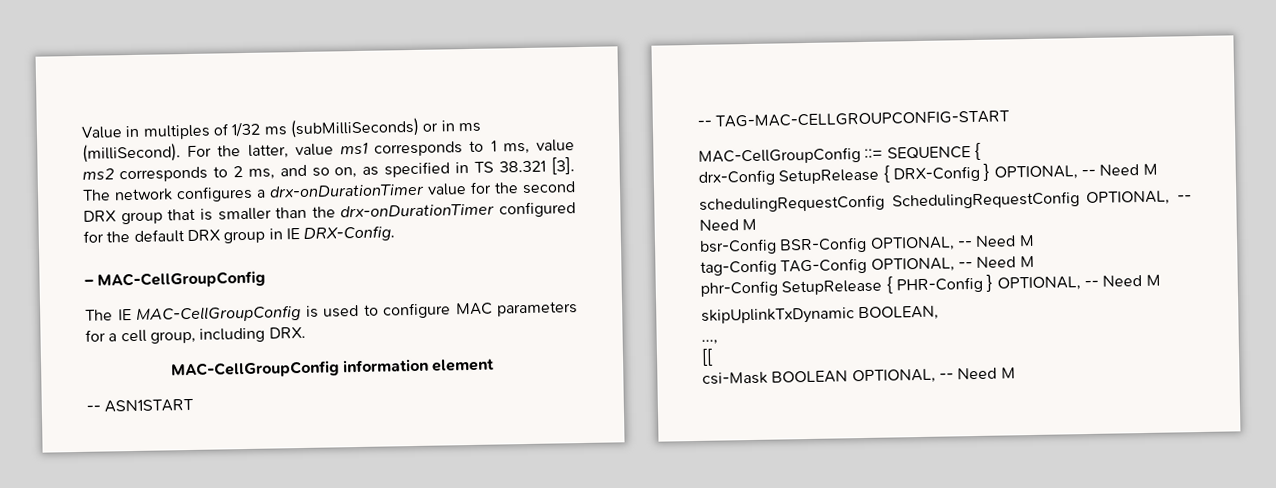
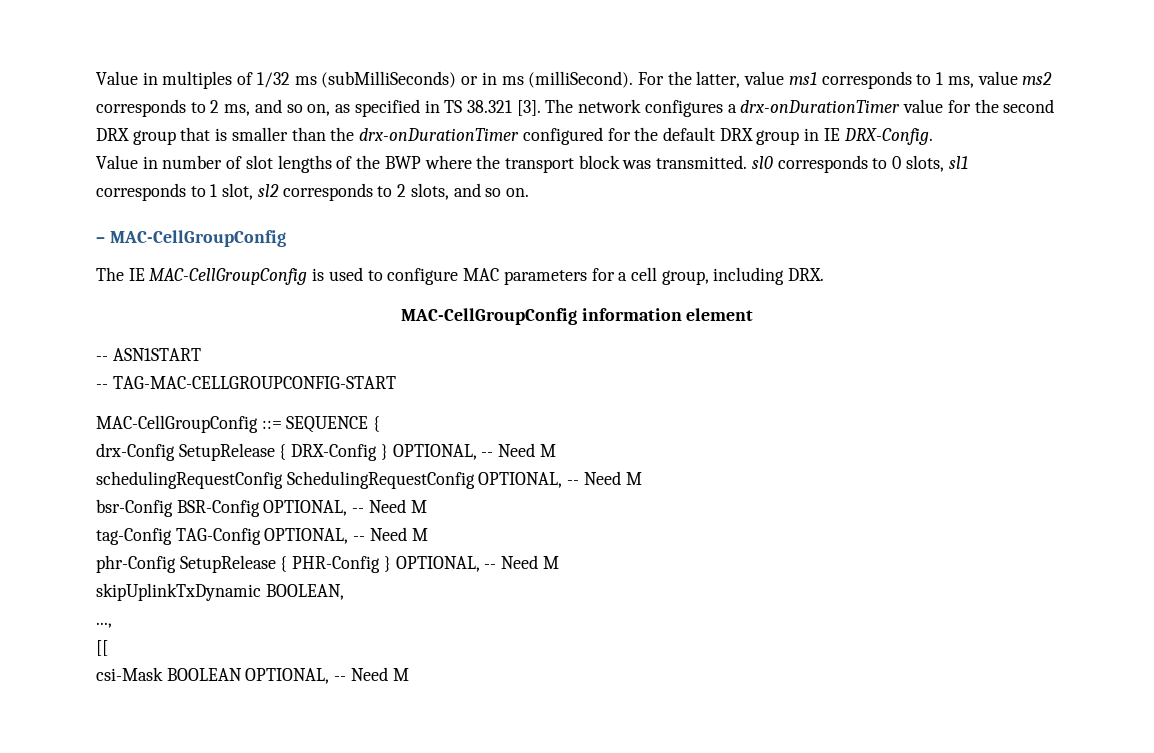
+ Value in number of slot lengths of the BWP where the transport block was transmitted. sl0 corresponds to 0 slots, sl1 corresponds to 1 slot, sl2 corresponds to 2 slots, and so on.

